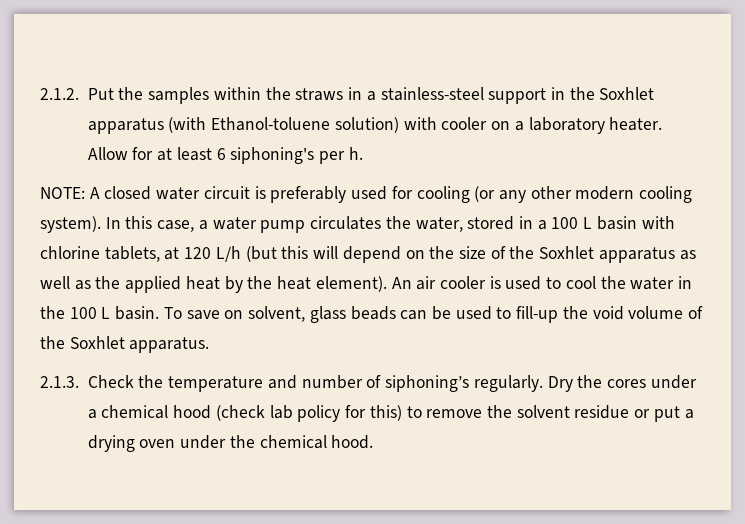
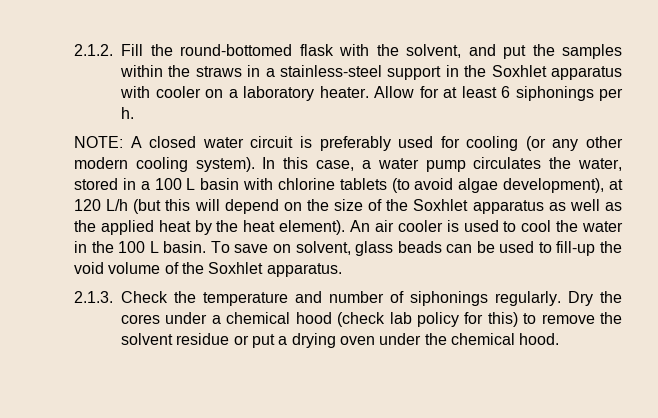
- 2.1.2. Put the samples within the straws in a stainless-steel support in the Soxhlet apparatus (with Ethanol-toluene solution) with cooler on a laboratory heater.
+ 2.1.2. Fill the round-bottomed flask with the solvent, and put the samples within the straws in a stainless-steel support in the Soxhlet apparatus with cooler on a laboratory heater.
- Allow for at least 6 siphoning's per h.
+ Allow for at least 6 siphonings per h.
- In this case, a water pump circulates the water, stored in a 100 L basin with chlorine tablets, at 120 L/h (but this will depend on the size of the Soxhlet apparatus as well as the applied heat by the heat element).
+ In this case, a water pump circulates the water, stored in a 100 L basin with chlorine tablets (to avoid algae development), at 120 L/h (but this will depend on the size of the Soxhlet apparatus as well as the applied heat by the heat element).
- 2.1.3. Check the temperature and number of siphoning’s regularly.
+ 2.1.3. Check the temperature and number of siphonings regularly.

